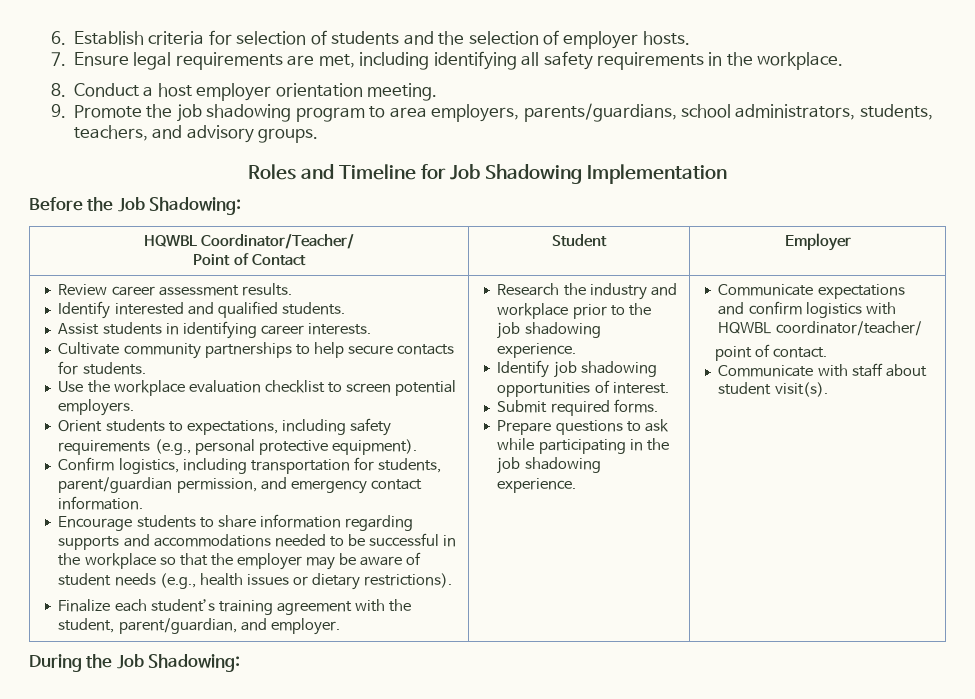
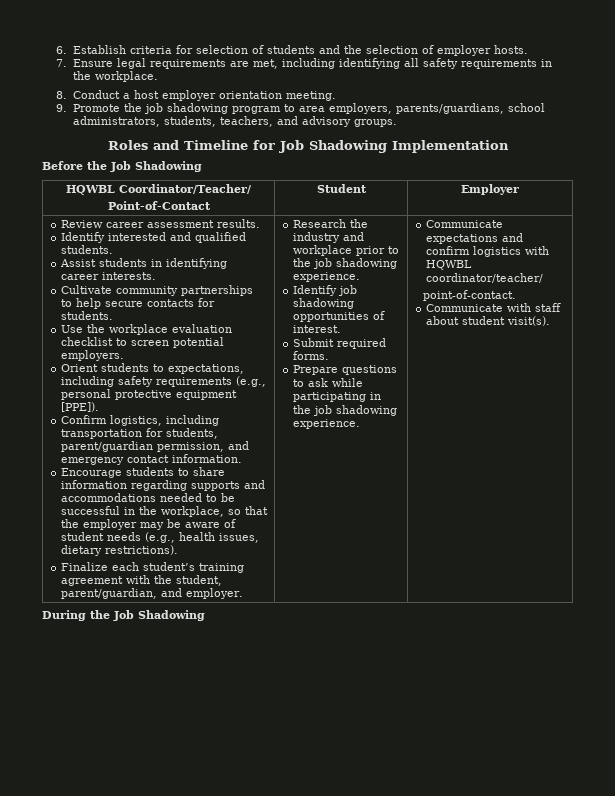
- Before the Job Shadowing:
+ Before the Job Shadowing
  HQWBL Coordinator/Teacher/
- Point of Contact | Student | Employer
+ Point-of-Contact | Student | Employer
- Orient students to expectations, including safety requirements (e.g., personal protective equipment).
+ Orient students to expectations, including safety requirements (e.g., personal protective equipment [PPE]).
- Encourage students to share information regarding supports and accommodations needed to be successful in the workplace so that the employer may be aware of student needs (e.g., health issues or dietary restrictions).
+ Encourage students to share information regarding supports and accommodations needed to be successful in the workplace, so that the employer may be aware of student needs (e.g., health issues, dietary restrictions).
- point of contact.
+ point-of-contact.
- During the Job Shadowing:
+ During the Job Shadowing

